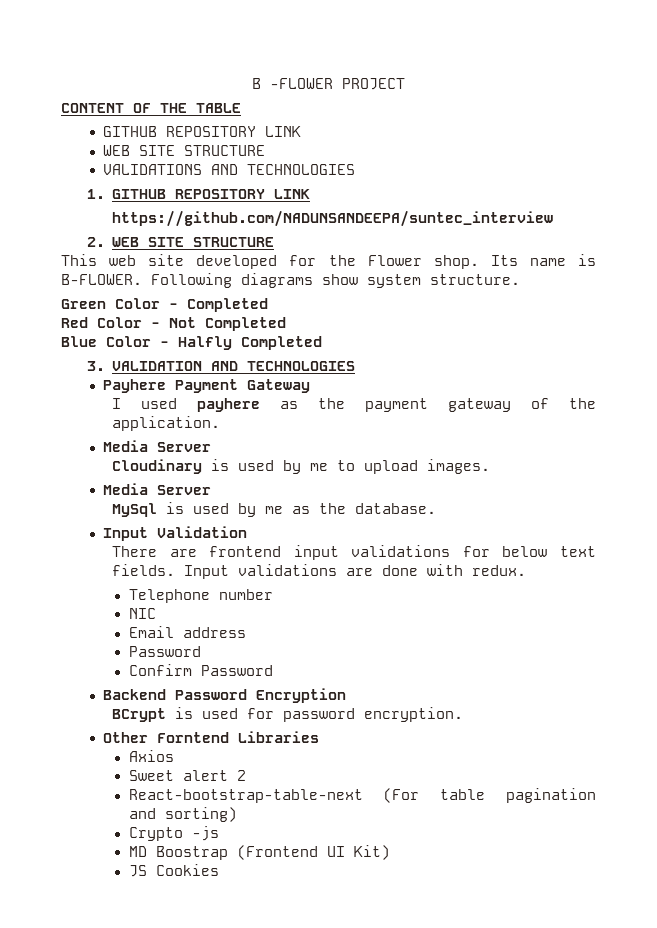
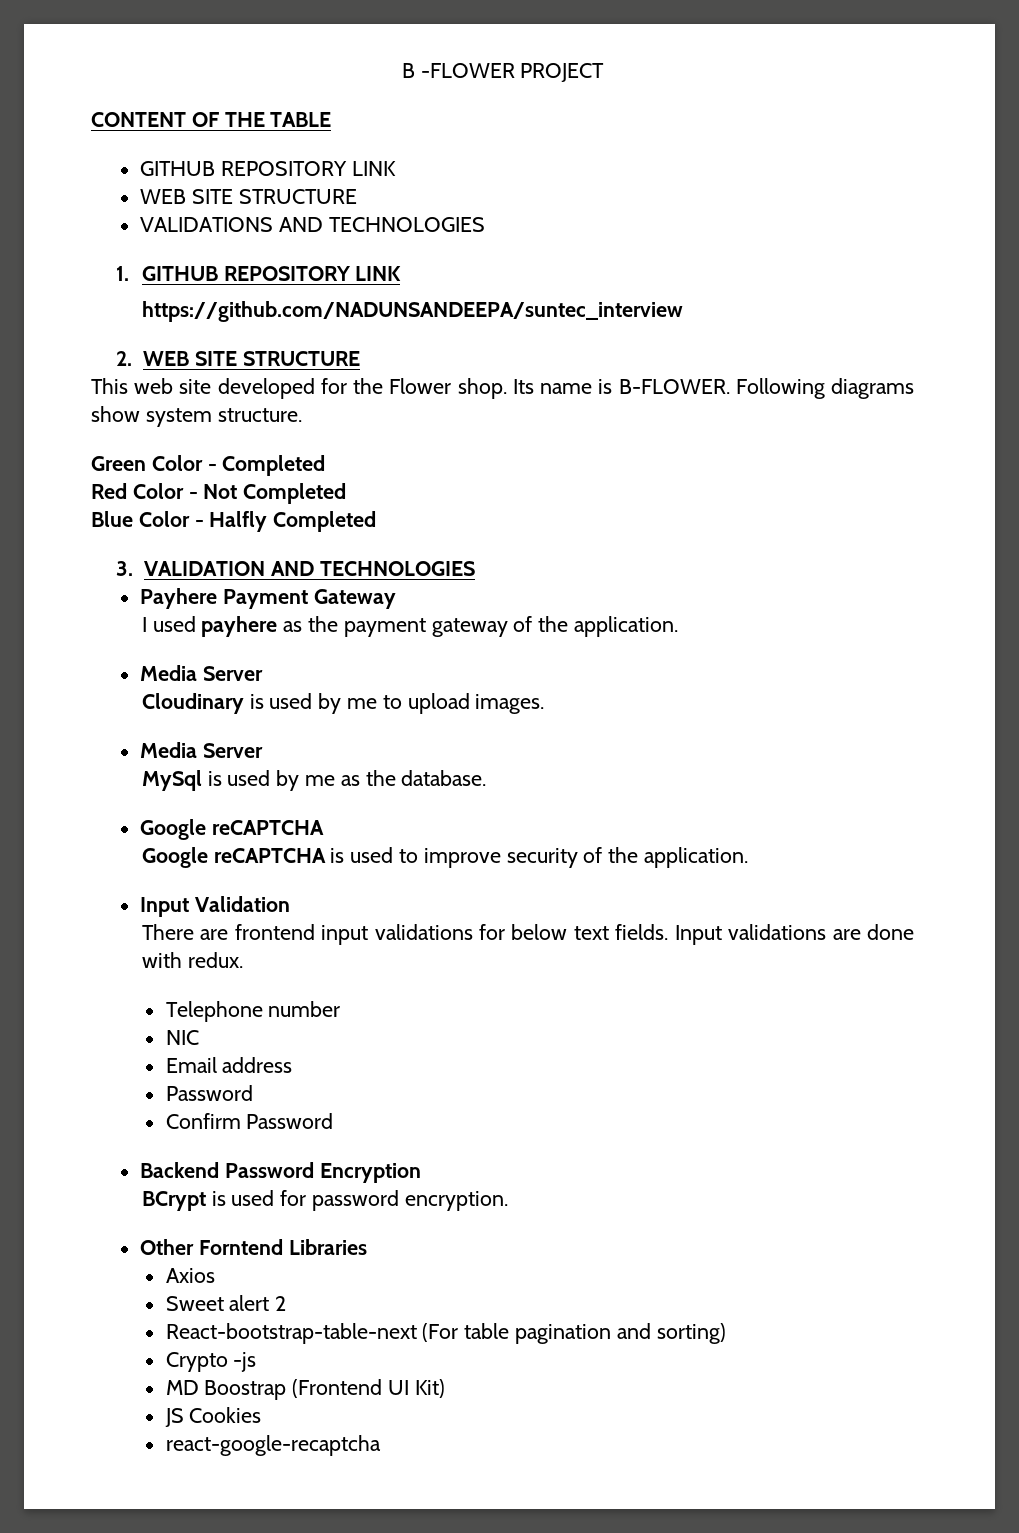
  MySql is used by me as the database.
+ Google reCAPTCHA
+ Google reCAPTCHA is used to improve security of the application.
+ react-google-recaptcha

